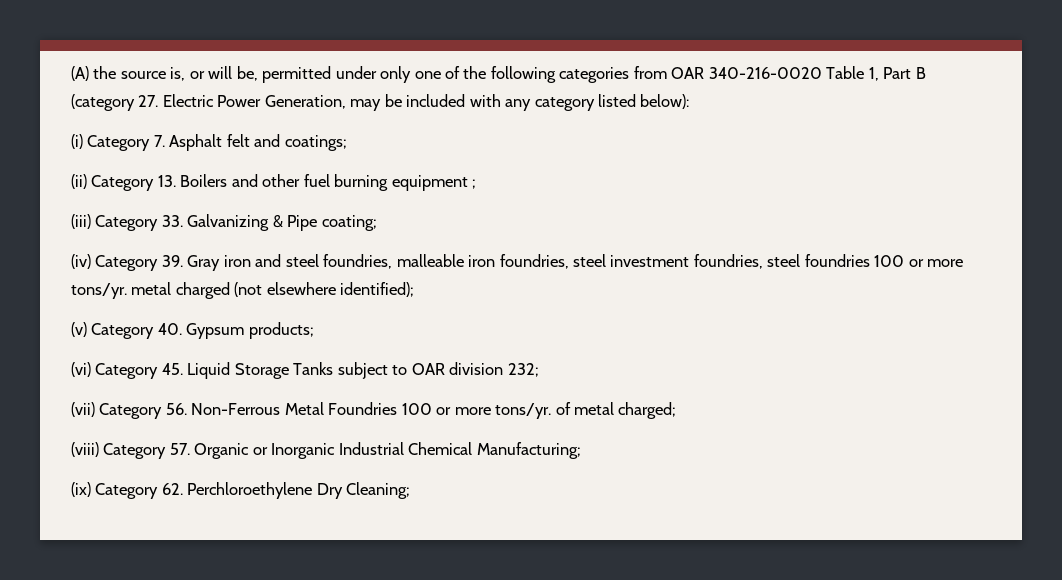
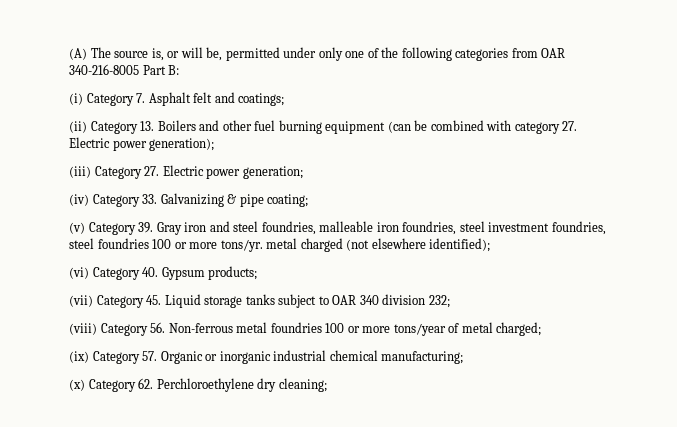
- (A) the source is, or will be, permitted under only one of the following categories from OAR 340-216-0020 Table 1, Part B (category 27. Electric Power Generation, may be included with any category listed below):
+ (A) The source is, or will be, permitted under only one of the following categories from OAR 340-216-8005 Part B:
- (ii) Category 13. Boilers and other fuel burning equipment ;
- (iii) Category 33. Galvanizing & Pipe coating;
+ (ii) Category 13. Boilers and other fuel burning equipment (can be combined with category 27. Electric power generation);
+ (iii) Category 27. Electric power generation;
+ (iv) Category 33. Galvanizing & pipe coating;
- (iv) Category 39. Gray iron and steel foundries, malleable iron foundries, steel investment foundries, steel foundries 100 or more tons/yr. metal charged (not elsewhere identified);
+ (v) Category 39. Gray iron and steel foundries, malleable iron foundries, steel investment foundries, steel foundries 100 or more tons/yr. metal charged (not elsewhere identified);
- (v) Category 40. Gypsum products;
+ (vi) Category 40. Gypsum products;
- (vi) Category 45. Liquid Storage Tanks subject to OAR division 232;
+ (vii) Category 45. Liquid storage tanks subject to OAR 340 division 232;
- (vii) Category 56. Non-Ferrous Metal Foundries 100 or more tons/yr. of metal charged;
+ (viii) Category 56. Non-ferrous metal foundries 100 or more tons/year of metal charged;
- (viii) Category 57. Organic or Inorganic Industrial Chemical Manufacturing;
- (ix) Category 62. Perchloroethylene Dry Cleaning;
+ (ix) Category 57. Organic or inorganic industrial chemical manufacturing;
+ (x) Category 62. Perchloroethylene dry cleaning;

